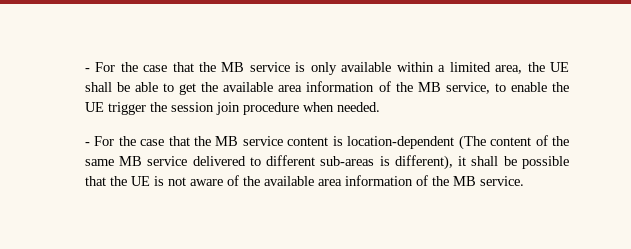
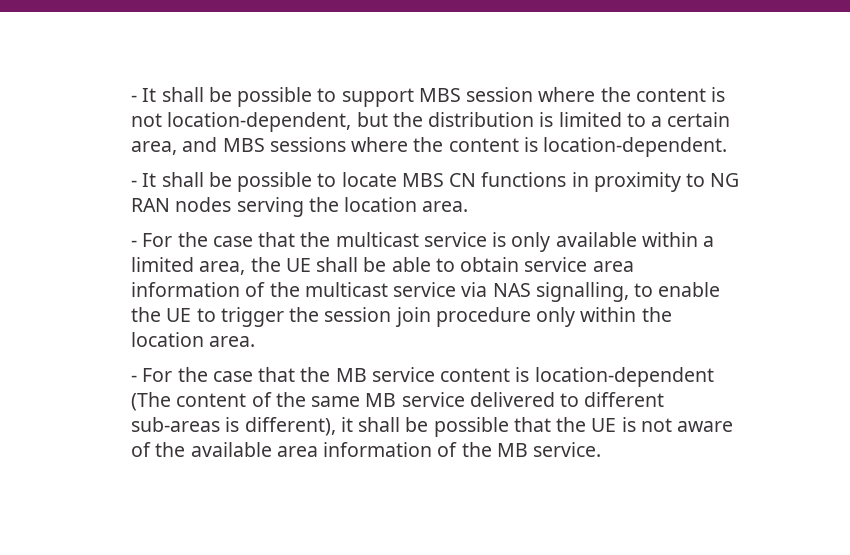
- - For the case that the MB service is only available within a limited area, the UE shall be able to get the available area information of the MB service, to enable the UE trigger the session join procedure when needed.
+ - It shall be possible to support MBS session where the content is not location-dependent, but the distribution is limited to a certain area, and MBS sessions where the content is location-dependent.
+ - It shall be possible to locate MBS CN functions in proximity to NG RAN nodes serving the location area.
+ - For the case that the multicast service is only available within a limited area, the UE shall be able to obtain service area information of the multicast service via NAS signalling, to enable the UE to trigger the session join procedure only within the location area.

